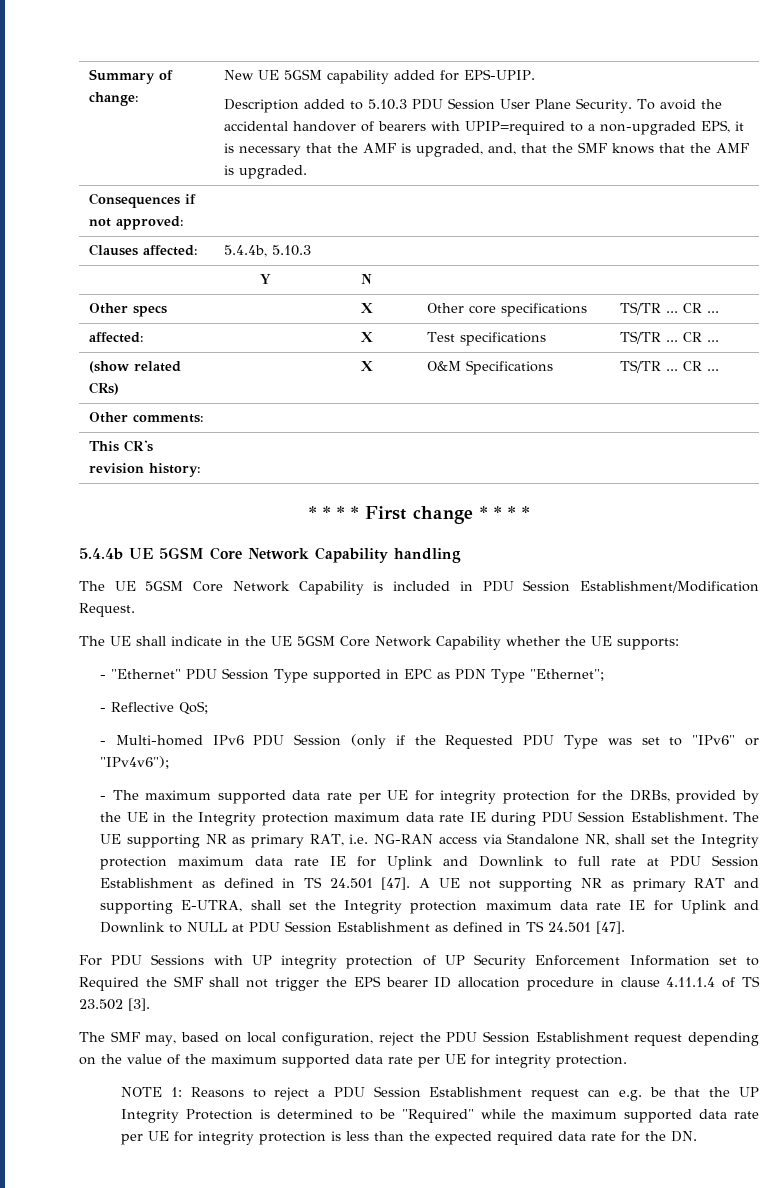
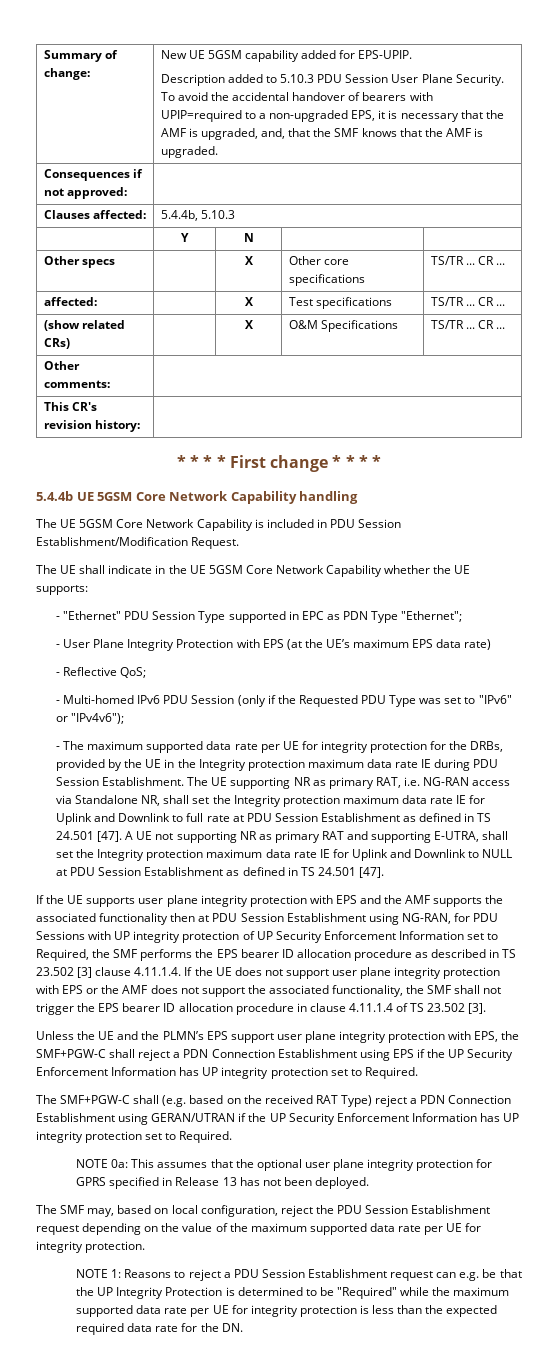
+ - User Plane Integrity Protection with EPS (at the UE’s maximum EPS data rate)
- For PDU Sessions with UP integrity protection of UP Security Enforcement Information set to Required the SMF shall not trigger the EPS bearer ID allocation procedure in clause 4.11.1.4 of TS 23.502 [3].
+ If the UE supports user plane integrity protection with EPS and the AMF supports the associated functionality then at PDU Session Establishment using NG-RAN, for PDU Sessions with UP integrity protection of UP Security Enforcement Information set to Required, the SMF performs the EPS bearer ID allocation procedure as described in TS 23.502 [3] clause 4.11.1.4. If the UE does not support user plane integrity protection with EPS or the AMF does not support the associated functionality, the SMF shall not trigger the EPS bearer ID allocation procedure in clause 4.11.1.4 of TS 23.502 [3].
+ Unless the UE and the PLMN’s EPS support user plane integrity protection with EPS, the SMF+PGW-C shall reject a PDN Connection Establishment using EPS if the UP Security Enforcement Information has UP integrity protection set to Required.
+ The SMF+PGW-C shall (e.g. based on the received RAT Type) reject a PDN Connection Establishment using GERAN/UTRAN if the UP Security Enforcement Information has UP integrity protection set to Required.
+ NOTE 0a: This assumes that the optional user plane integrity protection for GPRS specified in Release 13 has not been deployed.

